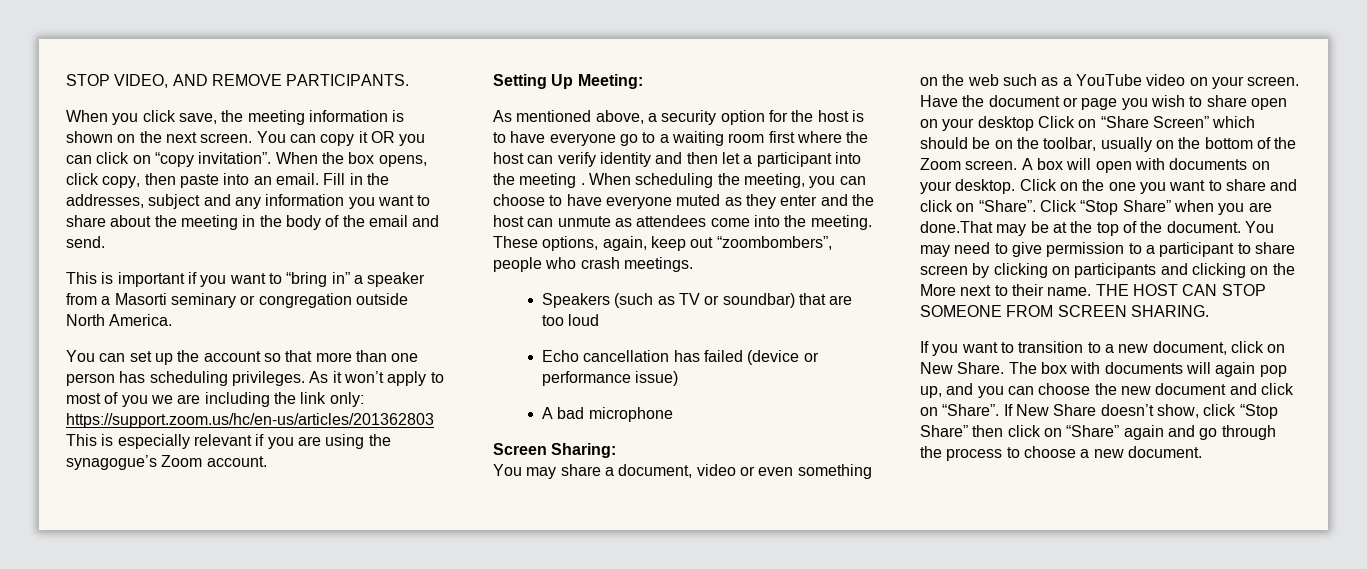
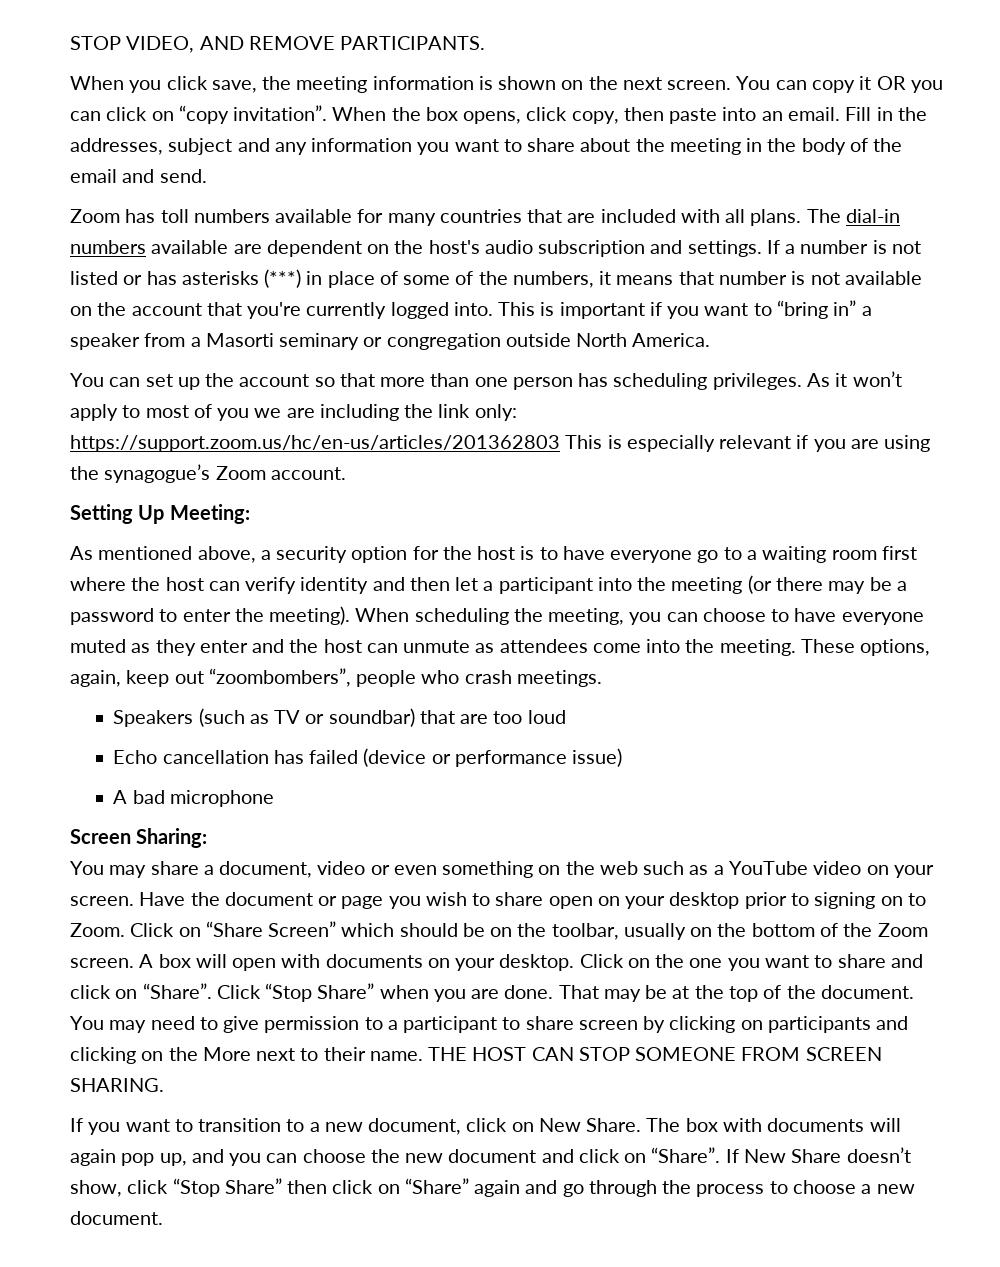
+ Zoom has toll numbers available for many countries that are included with all plans. The dial-in numbers available are dependent on the host's audio subscription and settings. If a number is not listed or has asterisks (***) in place of some of the numbers, it means that number is not available on the account that you're currently logged into.
- As mentioned above, a security option for the host is to have everyone go to a waiting room first where the host can verify identity and then let a participant into the meeting .
+ As mentioned above, a security option for the host is to have everyone go to a waiting room first where the host can verify identity and then let a participant into the meeting (or there may be a password to enter the meeting).
- Have the document or page you wish to share open on your desktop Click on “Share Screen” which should be on the toolbar, usually on the bottom of the Zoom screen.
+ Have the document or page you wish to share open on your desktop prior to signing on to Zoom. Click on “Share Screen” which should be on the toolbar, usually on the bottom of the Zoom screen.
- Click “Stop Share” when you are done.That may be at the top of the document.
+ Click “Stop Share” when you are done. That may be at the top of the document.

